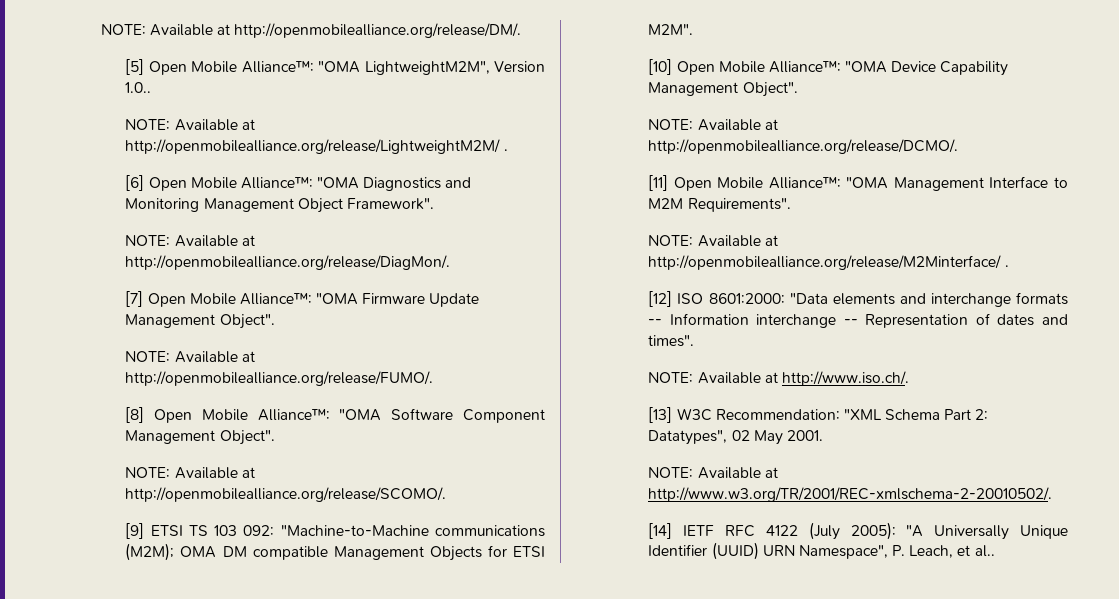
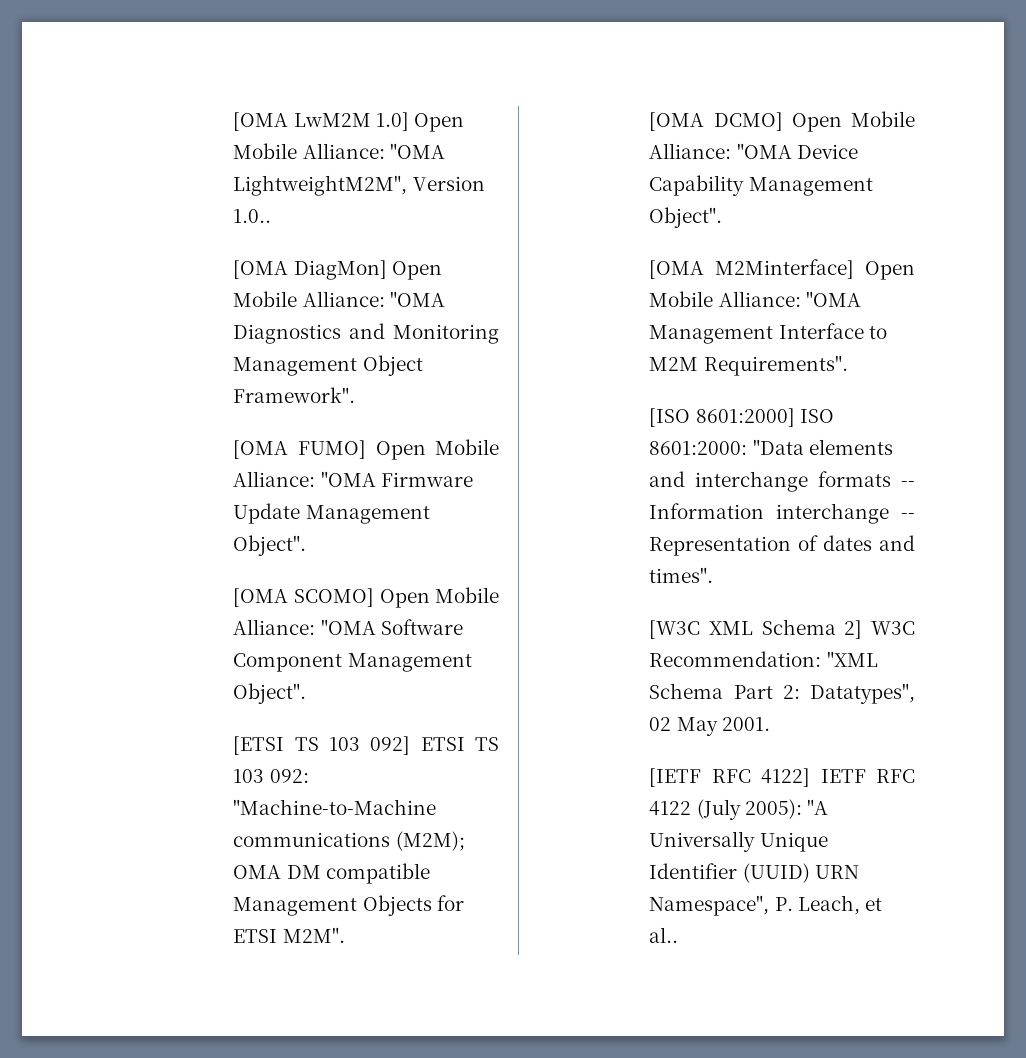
- NOTE: Available at http://openmobilealliance.org/release/DM/.
- [5] Open Mobile Alliance™: "OMA LightweightM2M", Version 1.0..
+ [OMA LwM2M 1.0] Open Mobile Alliance: "OMA LightweightM2M", Version 1.0..
- NOTE: Available at http://openmobilealliance.org/release/LightweightM2M/ .
- [6] Open Mobile Alliance™: "OMA Diagnostics and Monitoring Management Object Framework".
+ [OMA DiagMon] Open Mobile Alliance: "OMA Diagnostics and Monitoring Management Object Framework".
- NOTE: Available at http://openmobilealliance.org/release/DiagMon/.
- [7] Open Mobile Alliance™: "OMA Firmware Update Management Object".
+ [OMA FUMO] Open Mobile Alliance: "OMA Firmware Update Management Object".
- NOTE: Available at http://openmobilealliance.org/release/FUMO/.
- [8] Open Mobile Alliance™: "OMA Software Component Management Object".
+ [OMA SCOMO] Open Mobile Alliance: "OMA Software Component Management Object".
- NOTE: Available at http://openmobilealliance.org/release/SCOMO/.
- [9] ETSI TS 103 092: "Machine-to-Machine communications (M2M); OMA DM compatible Management Objects for ETSI M2M".
+ [ETSI TS 103 092] ETSI TS 103 092: "Machine-to-Machine communications (M2M); OMA DM compatible Management Objects for ETSI M2M".
- [10] Open Mobile Alliance™: "OMA Device Capability Management Object".
+ [OMA DCMO] Open Mobile Alliance: "OMA Device Capability Management Object".
- NOTE: Available at http://openmobilealliance.org/release/DCMO/.
- [11] Open Mobile Alliance™: "OMA Management Interface to M2M Requirements".
+ [OMA M2Minterface] Open Mobile Alliance: "OMA Management Interface to M2M Requirements".
- NOTE: Available at http://openmobilealliance.org/release/M2Minterface/ .
- [12] ISO 8601:2000: "Data elements and interchange formats -- Information interchange -- Representation of dates and times".
+ [ISO 8601:2000] ISO 8601:2000: "Data elements and interchange formats -- Information interchange -- Representation of dates and times".
- NOTE: Available at http://www.iso.ch/.
- [13] W3C Recommendation: "XML Schema Part 2: Datatypes", 02 May 2001.
+ [W3C XML Schema 2] W3C Recommendation: "XML Schema Part 2: Datatypes", 02 May 2001.
- NOTE: Available at http://www.w3.org/TR/2001/REC-xmlschema-2-20010502/.
- [14] IETF RFC 4122 (July 2005): "A Universally Unique Identifier (UUID) URN Namespace", P. Leach, et al..
+ [IETF RFC 4122] IETF RFC 4122 (July 2005): "A Universally Unique Identifier (UUID) URN Namespace", P. Leach, et al..

